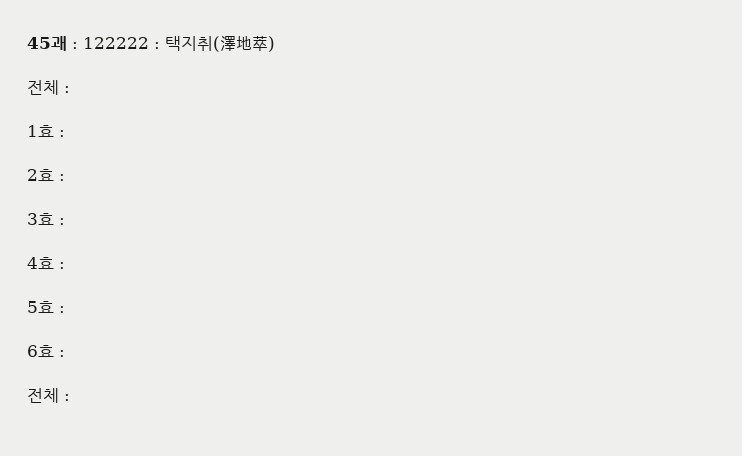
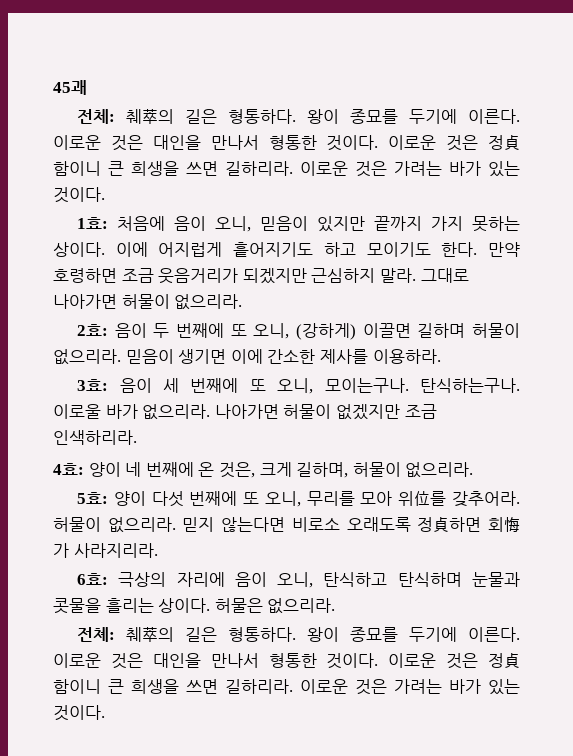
- 45괘 : 122222 : 택지취(澤地萃)
- 전체 :
- 1효 :
- 2효 :
- 3효 :
- 4효 :
- 5효 :
- 6효 :
- 전체 :
+ 45괘
+ 전체: 췌萃의 길은 형통하다. 왕이 종묘를 두기에 이른다. 이로운 것은 대인을 만나서 형통한 것이다. 이로운 것은 정貞함이니 큰 희생을 쓰면 길하리라. 이로운 것은 가려는 바가 있는 것이다.
+ 1효: 처음에 음이 오니, 믿음이 있지만 끝까지 가지 못하는 상이다. 이에 어지럽게 흩어지기도 하고 모이기도 한다. 만약 호령하면 조금 웃음거리가 되겠지만 근심하지 말라. 그대로 나아가면 허물이 없으리라.
+ 2효: 음이 두 번째에 또 오니, (강하게) 이끌면 길하며 허물이 없으리라. 믿음이 생기면 이에 간소한 제사를 이용하라.
+ 3효: 음이 세 번째에 또 오니, 모이는구나. 탄식하는구나. 이로울 바가 없으리라. 나아가면 허물이 없겠지만 조금 인색하리라.
+ 4효: 양이 네 번째에 온 것은, 크게 길하며, 허물이 없으리라.
+ 5효: 양이 다섯 번째에 또 오니, 무리를 모아 위位를 갖추어라. 허물이 없으리라. 믿지 않는다면 비로소 오래도록 정貞하면 회悔가 사라지리라.
+ 6효: 극상의 자리에 음이 오니, 탄식하고 탄식하며 눈물과 콧물을 흘리는 상이다. 허물은 없으리라.
+ 전쳬: 췌萃의 길은 형통하다. 왕이 종묘를 두기에 이른다. 이로운 것은 대인을 만나서 형통한 것이다. 이로운 것은 정貞함이니 큰 희생을 쓰면 길하리라. 이로운 것은 가려는 바가 있는 것이다.

